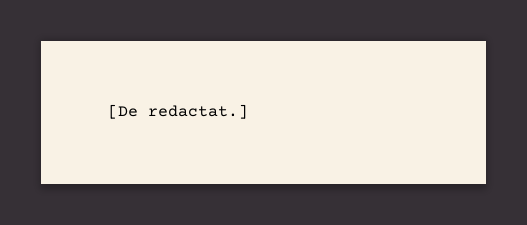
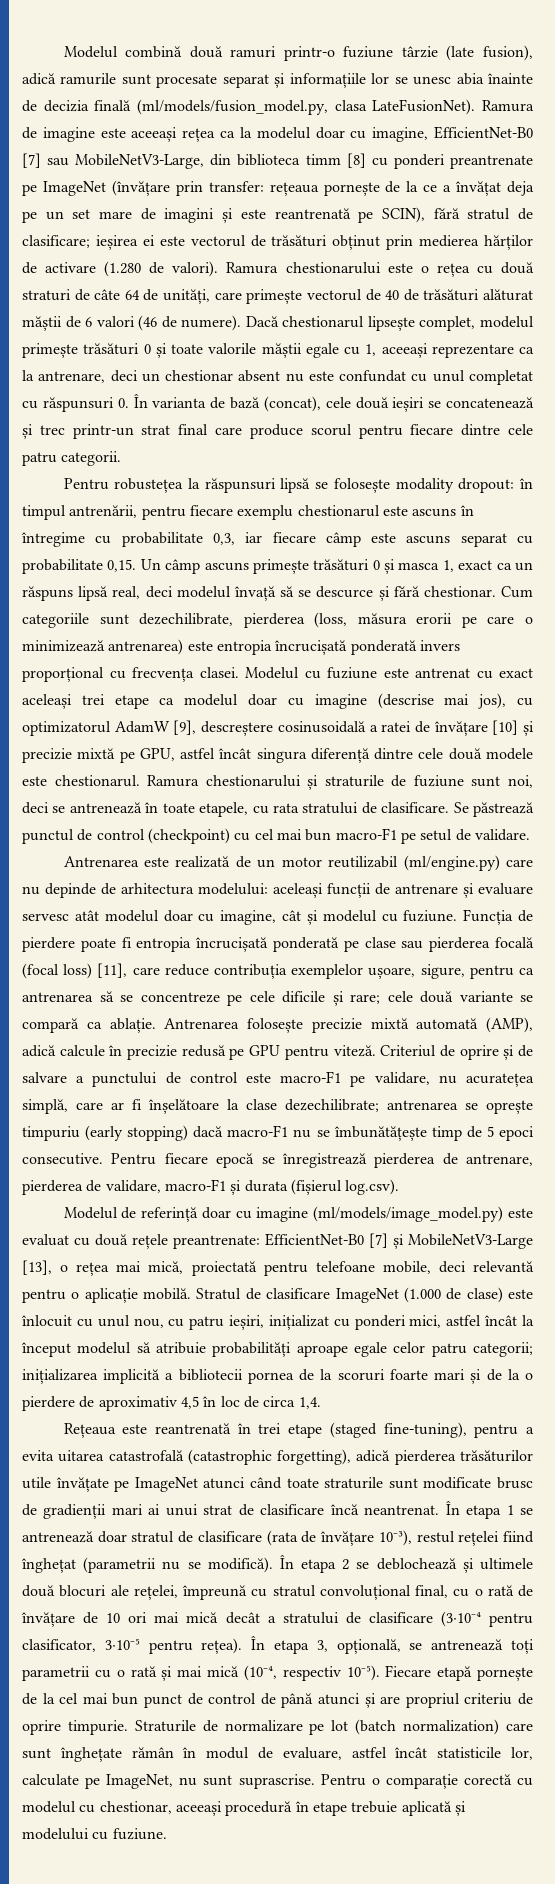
- [De redactat.]
+ Modelul combină două ramuri printr-o fuziune târzie (late fusion), adică ramurile sunt procesate separat și informațiile lor se unesc abia înainte de decizia finală (ml/models/fusion_model.py, clasa LateFusionNet). Ramura de imagine este aceeași rețea ca la modelul doar cu imagine, EfficientNet-B0 [7] sau MobileNetV3-Large, din biblioteca timm [8] cu ponderi preantrenate pe ImageNet (învățare prin transfer: rețeaua pornește de la ce a învățat deja pe un set mare de imagini și este reantrenată pe SCIN), fără stratul de clasificare; ieșirea ei este vectorul de trăsături obținut prin medierea hărților de activare (1.280 de valori). Ramura chestionarului este o rețea cu două straturi de câte 64 de unități, care primește vectorul de 40 de trăsături alăturat măștii de 6 valori (46 de numere). Dacă chestionarul lipsește complet, modelul primește trăsături 0 și toate valorile măștii egale cu 1, aceeași reprezentare ca la antrenare, deci un chestionar absent nu este confundat cu unul completat cu răspunsuri 0. În varianta de bază (concat), cele două ieșiri se concatenează și trec printr-un strat final care produce scorul pentru fiecare dintre cele patru categorii.
+ Pentru robustețea la răspunsuri lipsă se folosește modality dropout: în timpul antrenării, pentru fiecare exemplu chestionarul este ascuns în întregime cu probabilitate 0,3, iar fiecare câmp este ascuns separat cu probabilitate 0,15. Un câmp ascuns primește trăsături 0 și masca 1, exact ca un răspuns lipsă real, deci modelul învață să se descurce și fără chestionar. Cum categoriile sunt dezechilibrate, pierderea (loss, măsura erorii pe care o minimizează antrenarea) este entropia încrucișată ponderată invers proporțional cu frecvența clasei. Modelul cu fuziune este antrenat cu exact aceleași trei etape ca modelul doar cu imagine (descrise mai jos), cu optimizatorul AdamW [9], descreștere cosinusoidală a ratei de învățare [10] și precizie mixtă pe GPU, astfel încât singura diferență dintre cele două modele este chestionarul. Ramura chestionarului și straturile de fuziune sunt noi, deci se antrenează în toate etapele, cu rata stratului de clasificare. Se păstrează punctul de control (checkpoint) cu cel mai bun macro-F1 pe setul de validare.
+ Antrenarea este realizată de un motor reutilizabil (ml/engine.py) care nu depinde de arhitectura modelului: aceleași funcții de antrenare și evaluare servesc atât modelul doar cu imagine, cât și modelul cu fuziune. Funcția de pierdere poate fi entropia încrucișată ponderată pe clase sau pierderea focală (focal loss) [11], care reduce contribuția exemplelor ușoare, sigure, pentru ca antrenarea să se concentreze pe cele dificile și rare; cele două variante se compară ca ablație. Antrenarea folosește precizie mixtă automată (AMP), adică calcule în precizie redusă pe GPU pentru viteză. Criteriul de oprire și de salvare a punctului de control este macro-F1 pe validare, nu acuratețea simplă, care ar fi înșelătoare la clase dezechilibrate; antrenarea se oprește timpuriu (early stopping) dacă macro-F1 nu se îmbunătățește timp de 5 epoci consecutive. Pentru fiecare epocă se înregistrează pierderea de antrenare, pierderea de validare, macro-F1 și durata (fișierul log.csv).
+ Modelul de referință doar cu imagine (ml/models/image_model.py) este evaluat cu două rețele preantrenate: EfficientNet-B0 [7] și MobileNetV3-Large [13], o rețea mai mică, proiectată pentru telefoane mobile, deci relevantă pentru o aplicație mobilă. Stratul de clasificare ImageNet (1.000 de clase) este înlocuit cu unul nou, cu patru ieșiri, inițializat cu ponderi mici, astfel încât la început modelul să atribuie probabilități aproape egale celor patru categorii; inițializarea implicită a bibliotecii pornea de la scoruri foarte mari și de la o pierdere de aproximativ 4,5 în loc de circa 1,4.
+ Rețeaua este reantrenată în trei etape (staged fine-tuning), pentru a evita uitarea catastrofală (catastrophic forgetting), adică pierderea trăsăturilor utile învățate pe ImageNet atunci când toate straturile sunt modificate brusc de gradienții mari ai unui strat de clasificare încă neantrenat. În etapa 1 se antrenează doar stratul de clasificare (rata de învățare 10⁻³), restul rețelei fiind înghețat (parametrii nu se modifică). În etapa 2 se deblochează și ultimele două blocuri ale rețelei, împreună cu stratul convoluțional final, cu o rată de învățare de 10 ori mai mică decât a stratului de clasificare (3·10⁻⁴ pentru clasificator, 3·10⁻⁵ pentru rețea). În etapa 3, opțională, se antrenează toți parametrii cu o rată și mai mică (10⁻⁴, respectiv 10⁻⁵). Fiecare etapă pornește de la cel mai bun punct de control de până atunci și are propriul criteriu de oprire timpurie. Straturile de normalizare pe lot (batch normalization) care sunt înghețate rămân în modul de evaluare, astfel încât statisticile lor, calculate pe ImageNet, nu sunt suprascrise. Pentru o comparație corectă cu modelul cu chestionar, aceeași procedură în etape trebuie aplicată și modelului cu fuziune.

